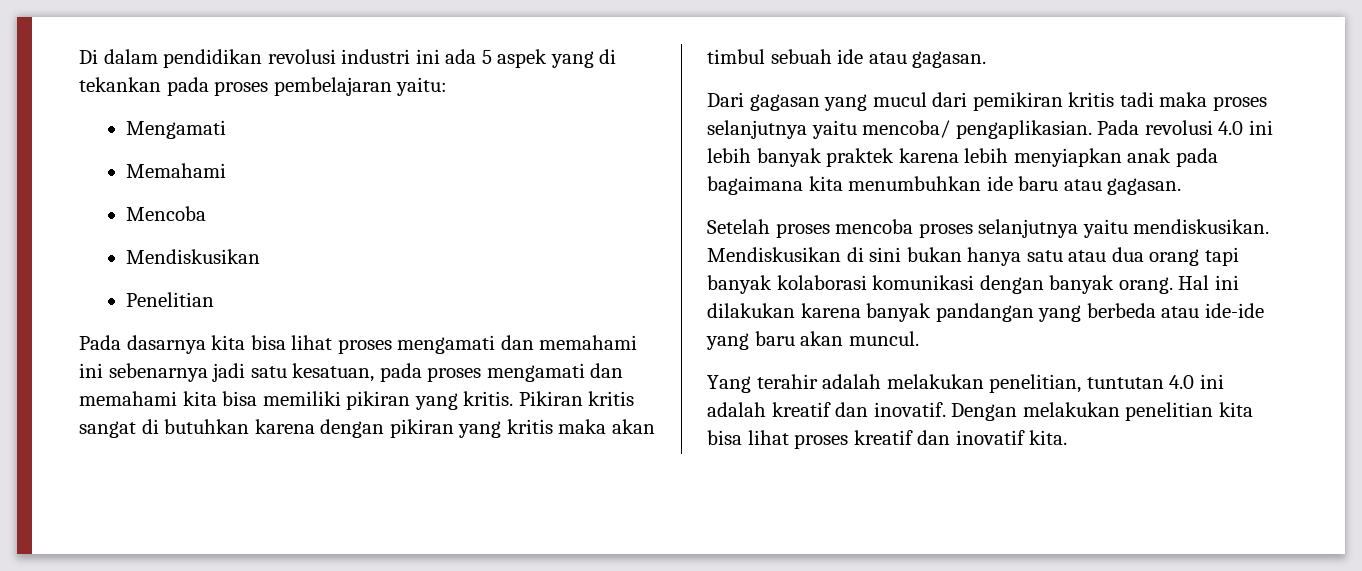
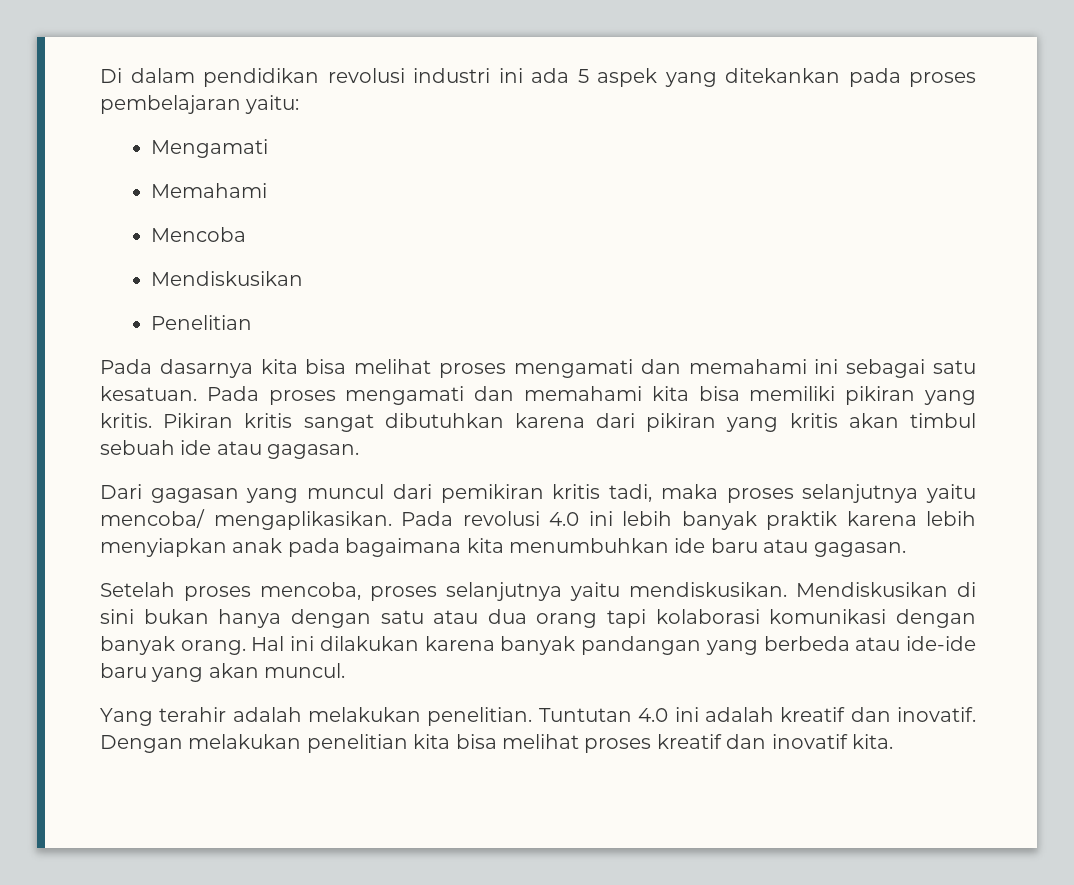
- Di dalam pendidikan revolusi industri ini ada 5 aspek yang di tekankan pada proses pembelajaran yaitu:
+ Di dalam pendidikan revolusi industri ini ada 5 aspek yang ditekankan pada proses pembelajaran yaitu:
- Pada dasarnya kita bisa lihat proses mengamati dan memahami ini sebenarnya jadi satu kesatuan, pada proses mengamati dan memahami kita bisa memiliki pikiran yang kritis.
+ Pada dasarnya kita bisa melihat proses mengamati dan memahami ini sebagai satu kesatuan. Pada proses mengamati dan memahami kita bisa memiliki pikiran yang kritis.
- Pikiran kritis sangat di butuhkan karena dengan pikiran yang kritis maka akan timbul sebuah ide atau gagasan.
+ Pikiran kritis sangat dibutuhkan karena dari pikiran yang kritis akan timbul sebuah ide atau gagasan.
- Dari gagasan yang mucul dari pemikiran kritis tadi maka proses selanjutnya yaitu mencoba/ pengaplikasian.
+ Dari gagasan yang muncul dari pemikiran kritis tadi, maka proses selanjutnya yaitu mencoba/ mengaplikasikan.
- Pada revolusi 4.0 ini lebih banyak praktek karena lebih menyiapkan anak pada bagaimana kita menumbuhkan ide baru atau gagasan.
+ Pada revolusi 4.0 ini lebih banyak praktik karena lebih menyiapkan anak pada bagaimana kita menumbuhkan ide baru atau gagasan.
- Setelah proses mencoba proses selanjutnya yaitu mendiskusikan.
+ Setelah proses mencoba, proses selanjutnya yaitu mendiskusikan.
- Mendiskusikan di sini bukan hanya satu atau dua orang tapi banyak kolaborasi komunikasi dengan banyak orang.
+ Mendiskusikan di sini bukan hanya dengan satu atau dua orang tapi kolaborasi komunikasi dengan banyak orang.
- Hal ini dilakukan karena banyak pandangan yang berbeda atau ide-ide yang baru akan muncul.
+ Hal ini dilakukan karena banyak pandangan yang berbeda atau ide-ide baru yang akan muncul.
- Yang terahir adalah melakukan penelitian, tuntutan 4.0 ini adalah kreatif dan inovatif.
+ Yang terahir adalah melakukan penelitian. Tuntutan 4.0 ini adalah kreatif dan inovatif.
- Dengan melakukan penelitian kita bisa lihat proses kreatif dan inovatif kita.
+ Dengan melakukan penelitian kita bisa melihat proses kreatif dan inovatif kita.

